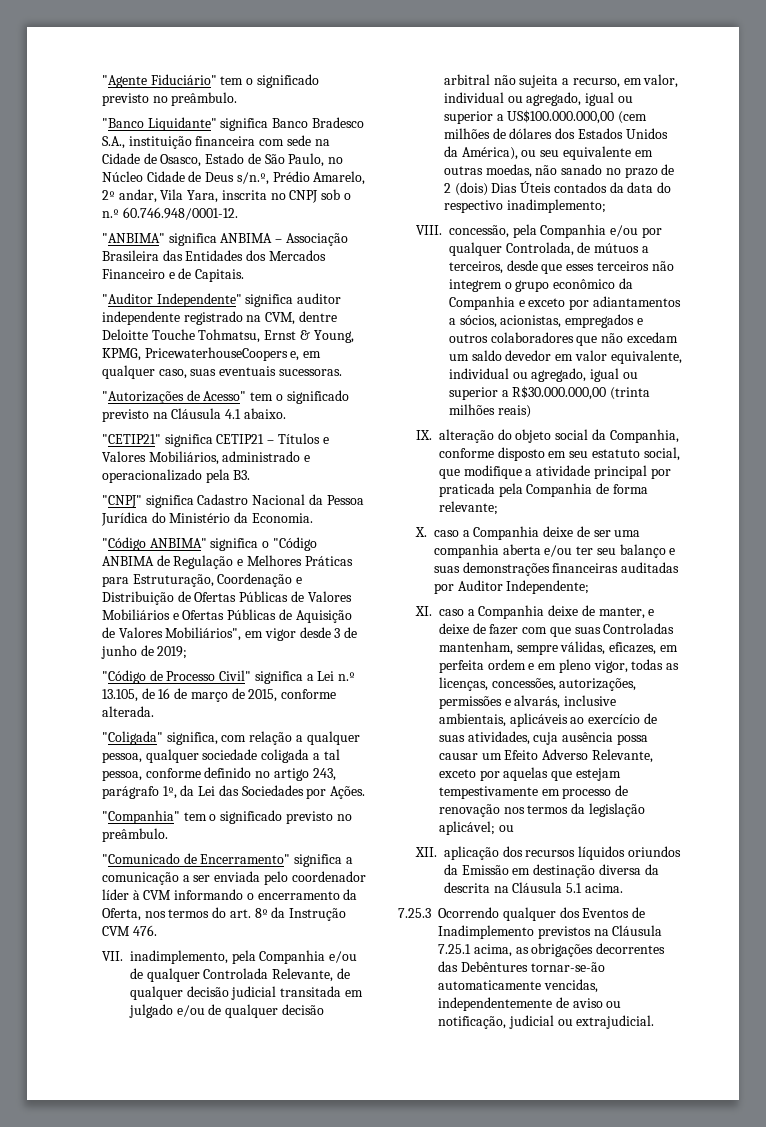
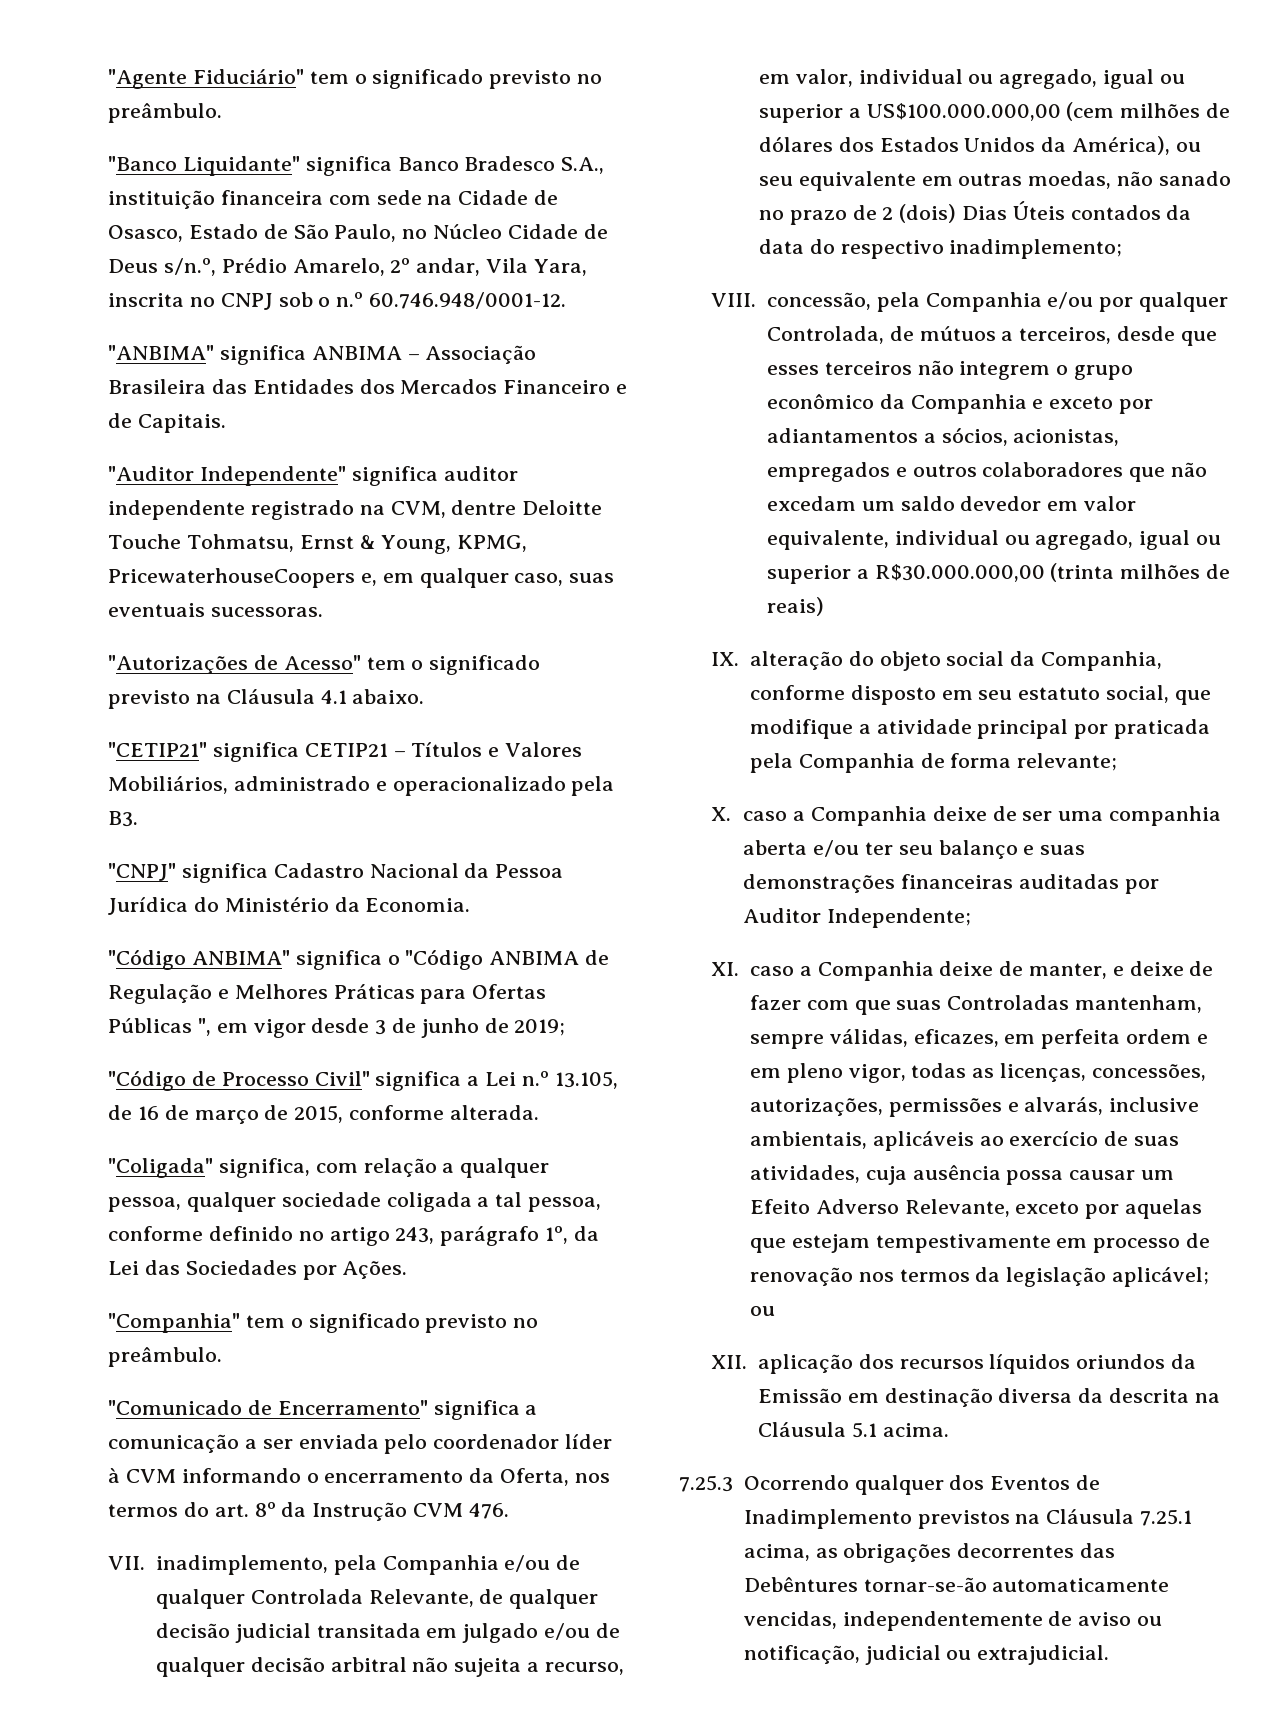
- "Código ANBIMA" significa o "Código ANBIMA de Regulação e Melhores Práticas para Estruturação, Coordenação e Distribuição de Ofertas Públicas de Valores Mobiliários e Ofertas Públicas de Aquisição de Valores Mobiliários", em vigor desde 3 de junho de 2019;
+ "Código ANBIMA" significa o "Código ANBIMA de Regulação e Melhores Práticas para Ofertas Públicas ", em vigor desde 3 de junho de 2019;
- VIII. concessão, pela Companhia e/ou por qualquer Controlada, de mútuos a terceiros, desde que esses terceiros não integrem o grupo econômico da Companhia e exceto por adiantamentos a sócios, acionistas, empregados e outros colaboradores que não excedam um saldo devedor em valor equivalente, individual ou agregado, igual ou superior a R$30.000.000,00 (trinta milhões reais)
+ VIII. concessão, pela Companhia e/ou por qualquer Controlada, de mútuos a terceiros, desde que esses terceiros não integrem o grupo econômico da Companhia e exceto por adiantamentos a sócios, acionistas, empregados e outros colaboradores que não excedam um saldo devedor em valor equivalente, individual ou agregado, igual ou superior a R$30.000.000,00 (trinta milhões de reais)

